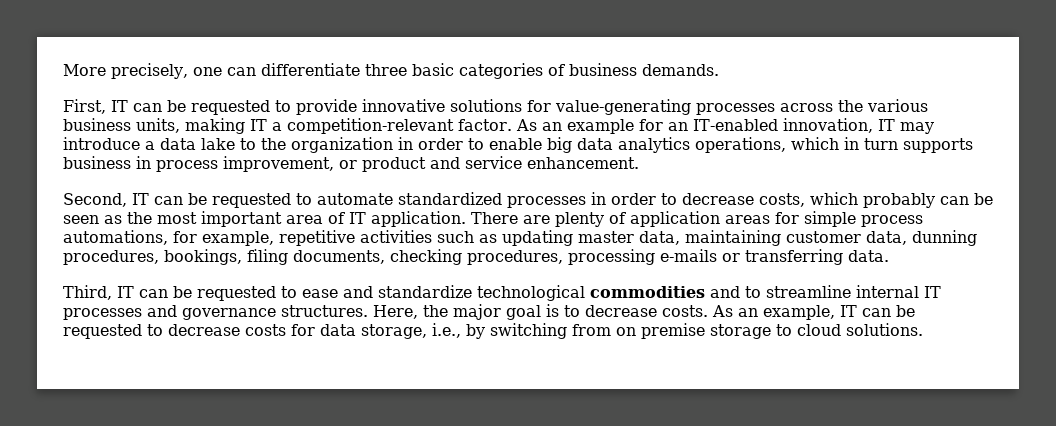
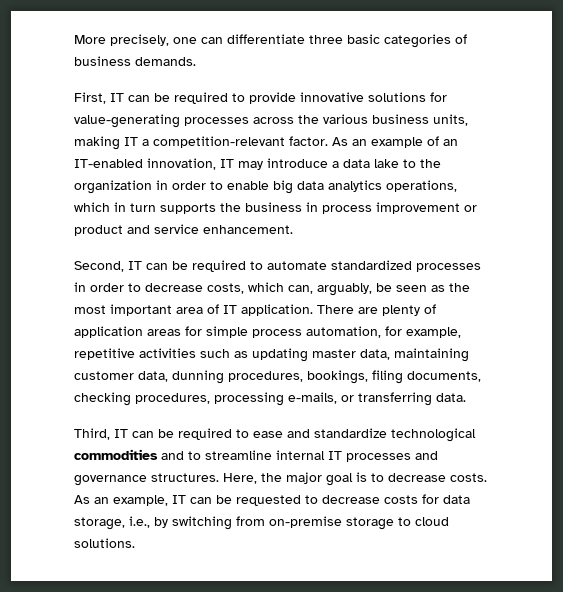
- First, IT can be requested to provide innovative solutions for value-generating processes across the various business units, making IT a competition-relevant factor.
+ First, IT can be required to provide innovative solutions for value-generating processes across the various business units, making IT a competition-relevant factor.
- As an example for an IT-enabled innovation, IT may introduce a data lake to the organization in order to enable big data analytics operations, which in turn supports business in process improvement, or product and service enhancement.
+ As an example of an IT-enabled innovation, IT may introduce a data lake to the organization in order to enable big data analytics operations, which in turn supports the business in process improvement or product and service enhancement.
- Second, IT can be requested to automate standardized processes in order to decrease costs, which probably can be seen as the most important area of IT application.
+ Second, IT can be required to automate standardized processes in order to decrease costs, which can, arguably, be seen as the most important area of IT application.
- There are plenty of application areas for simple process automations, for example, repetitive activities such as updating master data, maintaining customer data, dunning procedures, bookings, filing documents, checking procedures, processing e-mails or transferring data.
+ There are plenty of application areas for simple process automation, for example, repetitive activities such as updating master data, maintaining customer data, dunning procedures, bookings, filing documents, checking procedures, processing e-mails, or transferring data.
- Third, IT can be requested to ease and standardize technological commodities and to streamline internal IT processes and governance structures.
+ Third, IT can be required to ease and standardize technological commodities and to streamline internal IT processes and governance structures.
- As an example, IT can be requested to decrease costs for data storage, i.e., by switching from on premise storage to cloud solutions.
+ As an example, IT can be requested to decrease costs for data storage, i.e., by switching from on-premise storage to cloud solutions.

